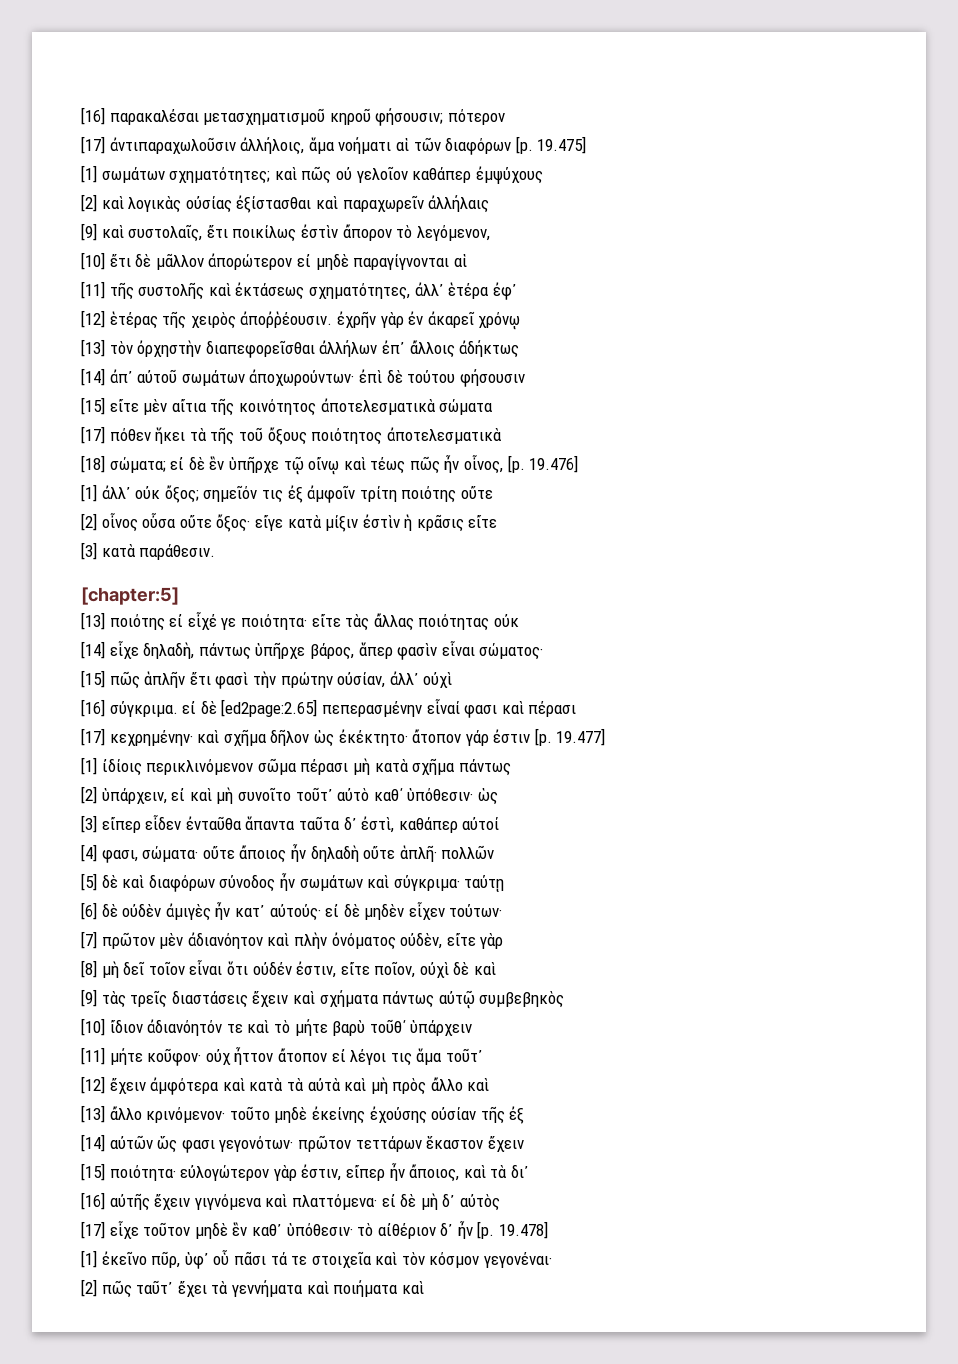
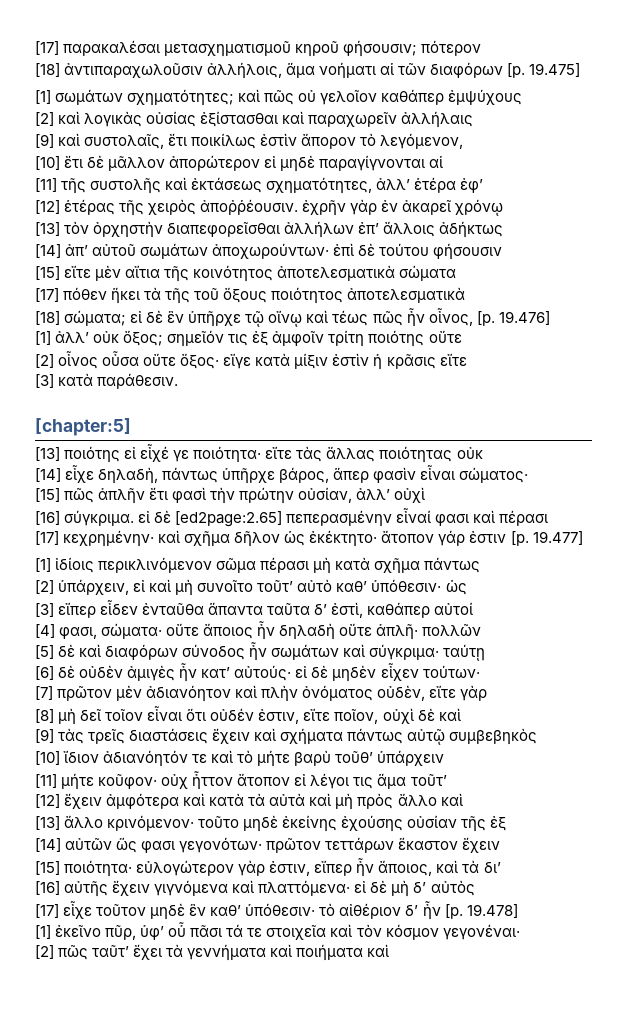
- [16] παρακαλέσαι μετασχηματισμοῦ κηροῦ φήσουσιν; πότερον
+ [17] παρακαλέσαι μετασχηματισμοῦ κηροῦ φήσουσιν; πότερον
- [17] ἀντιπαραχωλοῦσιν ἀλλήλοις, ἅμα νοήματι αἱ τῶν διαφόρων [p. 19.475]
+ [18] ἀντιπαραχωλοῦσιν ἀλλήλοις, ἅμα νοήματι αἱ τῶν διαφόρων [p. 19.475]
- [11] τῆς συστολῆς καὶ ἐκτάσεως σχηματότητες, ἀλλ᾽ ἑτέρα ἐφ᾽
+ [11] τῆς συστολῆς καὶ ἐκτάσεως σχηματότητες, ἀλλ’ ἑτέρα ἐφ’
- [13] τὸν ὀρχηστὴν διαπεφορεῖσθαι ἀλλήλων ἐπ᾽ ἄλλοις ἀδήκτως
+ [13] τὸν ὀρχηστὴν διαπεφορεῖσθαι ἀλλήλων ἐπ’ ἄλλοις ἀδήκτως
- [14] ἀπ᾽ αὐτοῦ σωμάτων ἀποχωρούντων· ἐπὶ δὲ τούτου φήσουσιν
+ [14] ἀπ’ αὐτοῦ σωμάτων ἀποχωρούντων· ἐπὶ δὲ τούτου φήσουσιν
- [1] ἀλλ᾽ οὐκ ὄξος; σημεῖόν τις ἐξ ἀμφοῖν τρίτη ποιότης οὔτε
+ [1] ἀλλ’ οὐκ ὄξος; σημεῖόν τις ἐξ ἀμφοῖν τρίτη ποιότης οὔτε
- [15] πῶς ἁπλῆν ἔτι φασὶ τὴν πρώτην οὐσίαν, ἀλλ᾽ οὐχὶ
+ [15] πῶς ἁπλῆν ἔτι φασὶ τὴν πρώτην οὐσίαν, ἀλλ’ οὐχὶ
- [2] ὑπάρχειν, εἰ καὶ μὴ συνοῖτο τοῦτ᾽ αὐτὸ καθ΄ ὑπόθεσιν· ὡς
+ [2] ὑπάρχειν, εἰ καὶ μὴ συνοῖτο τοῦτ’ αὐτὸ καθ’ ὑπόθεσιν· ὡς
- [3] εἴπερ εἶδεν ἐνταῦθα ἅπαντα ταῦτα δ᾽ ἐστὶ, καθάπερ αὐτοί
+ [3] εἴπερ εἶδεν ἐνταῦθα ἅπαντα ταῦτα δ’ ἐστὶ, καθάπερ αὐτοί
- [6] δὲ οὐδὲν ἀμιγὲς ἦν κατ᾽ αὐτούς· εἰ δὲ μηδὲν εἶχεν τούτων·
+ [6] δὲ οὐδὲν ἀμιγὲς ἦν κατ’ αὐτούς· εἰ δὲ μηδὲν εἶχεν τούτων·
- [10] ἴδιον ἀδιανόητόν τε καὶ τὸ μήτε βαρὺ τοῦθ΄ ὑπάρχειν
+ [10] ἴδιον ἀδιανόητόν τε καὶ τὸ μήτε βαρὺ τοῦθ’ ὑπάρχειν
- [11] μήτε κοῦφον· οὐχ ἦττον ἄτοπον εἰ λέγοι τις ἅμα τοῦτ᾽
+ [11] μήτε κοῦφον· οὐχ ἦττον ἄτοπον εἰ λέγοι τις ἅμα τοῦτ’
- [15] ποιότητα· εὐλογώτερον γὰρ ἐστιν, εἴπερ ἦν ἄποιος, καὶ τὰ δι᾽
+ [15] ποιότητα· εὐλογώτερον γὰρ ἐστιν, εἴπερ ἦν ἄποιος, καὶ τὰ δι’
- [16] αὐτῆς ἔχειν γιγνόμενα καὶ πλαττόμενα· εἰ δὲ μὴ δ᾽ αὐτὸς
+ [16] αὐτῆς ἔχειν γιγνόμενα καὶ πλαττόμενα· εἰ δὲ μὴ δ’ αὐτὸς
- [17] εἶχε τοῦτον μηδὲ ἓν καθ᾽ ὑπόθεσιν· τὸ αἰθέριον δ᾽ ἦν [p. 19.478]
+ [17] εἶχε τοῦτον μηδὲ ἓν καθ’ ὑπόθεσιν· τὸ αἰθέριον δ’ ἦν [p. 19.478]
- [1] ἐκεῖνο πῦρ, ὑφ᾽ οὗ πᾶσι τά τε στοιχεῖα καὶ τὸν κόσμον γεγονέναι·
+ [1] ἐκεῖνο πῦρ, ὑφ’ οὗ πᾶσι τά τε στοιχεῖα καὶ τὸν κόσμον γεγονέναι·
- [2] πῶς ταῦτ᾽ ἔχει τὰ γεννήματα καὶ ποιήματα καὶ
+ [2] πῶς ταῦτ’ ἔχει τὰ γεννήματα καὶ ποιήματα καὶ

